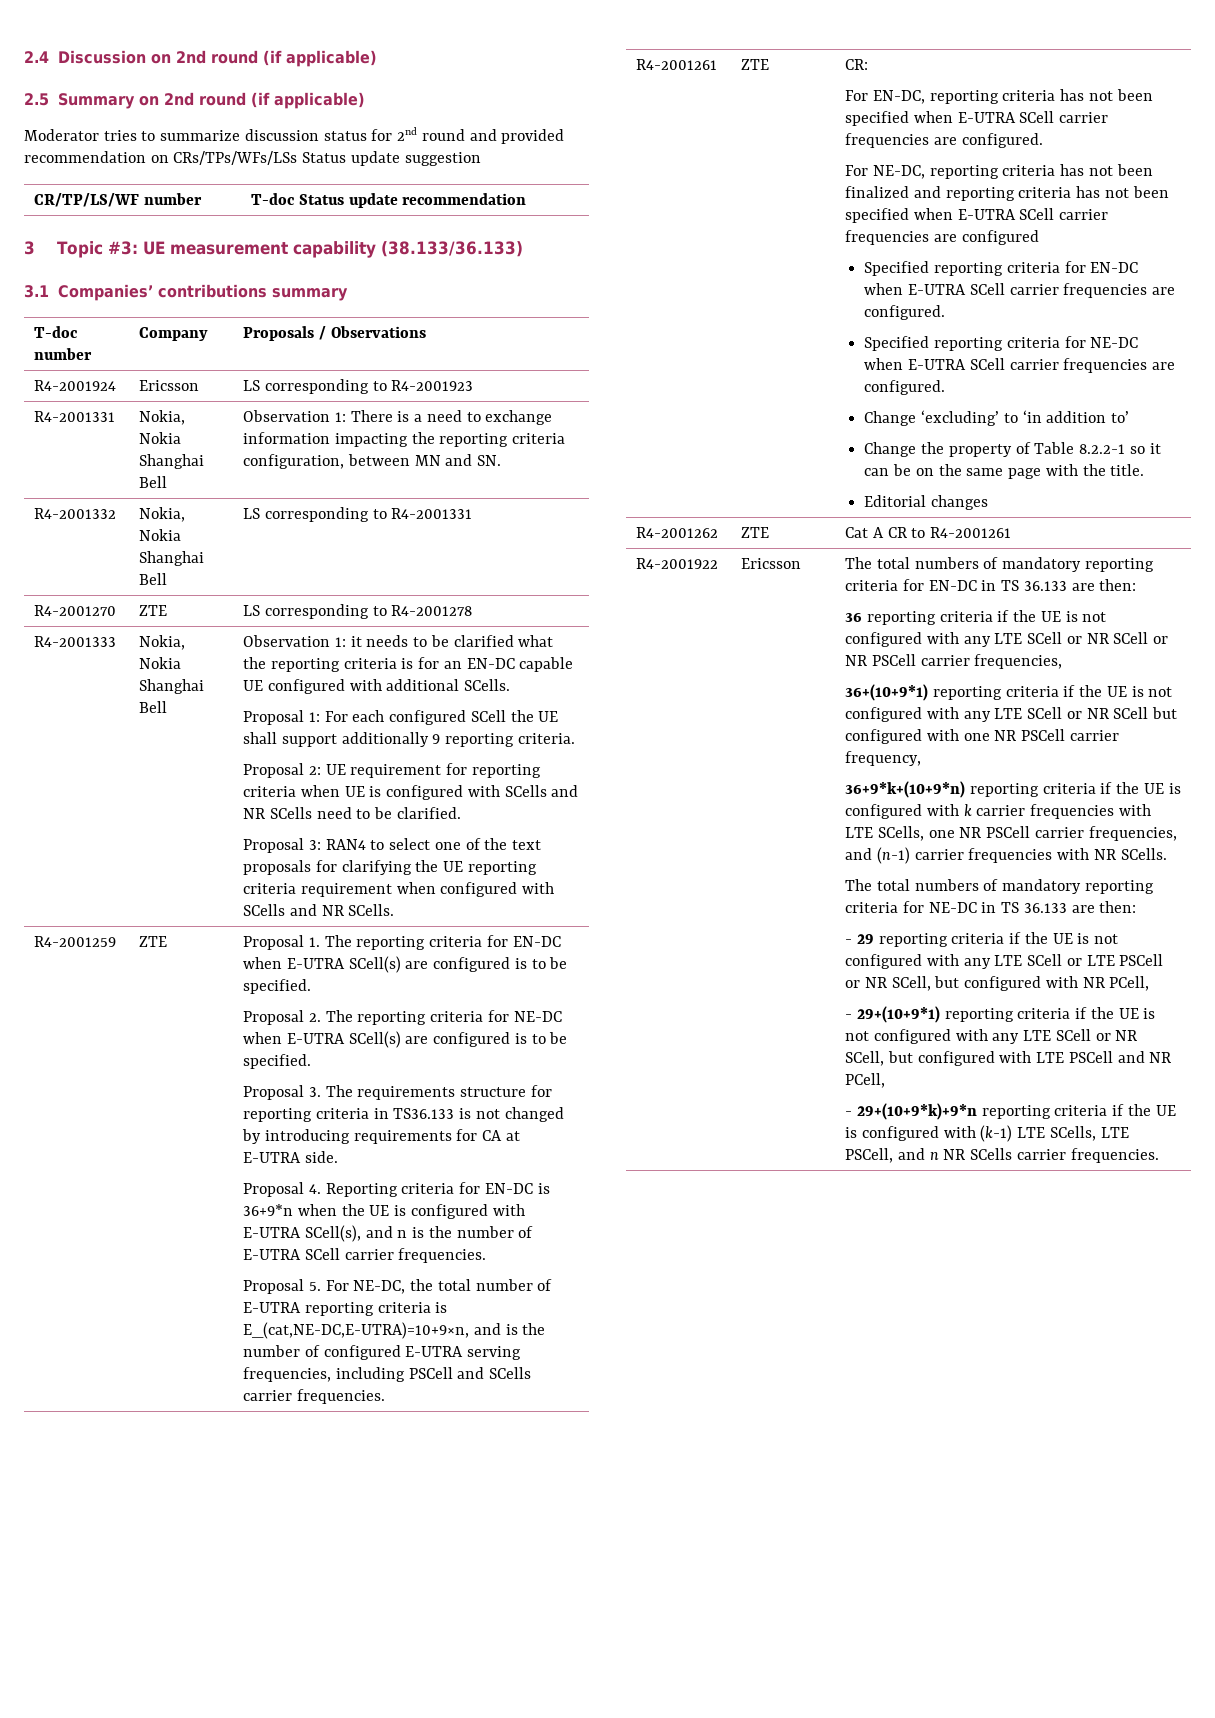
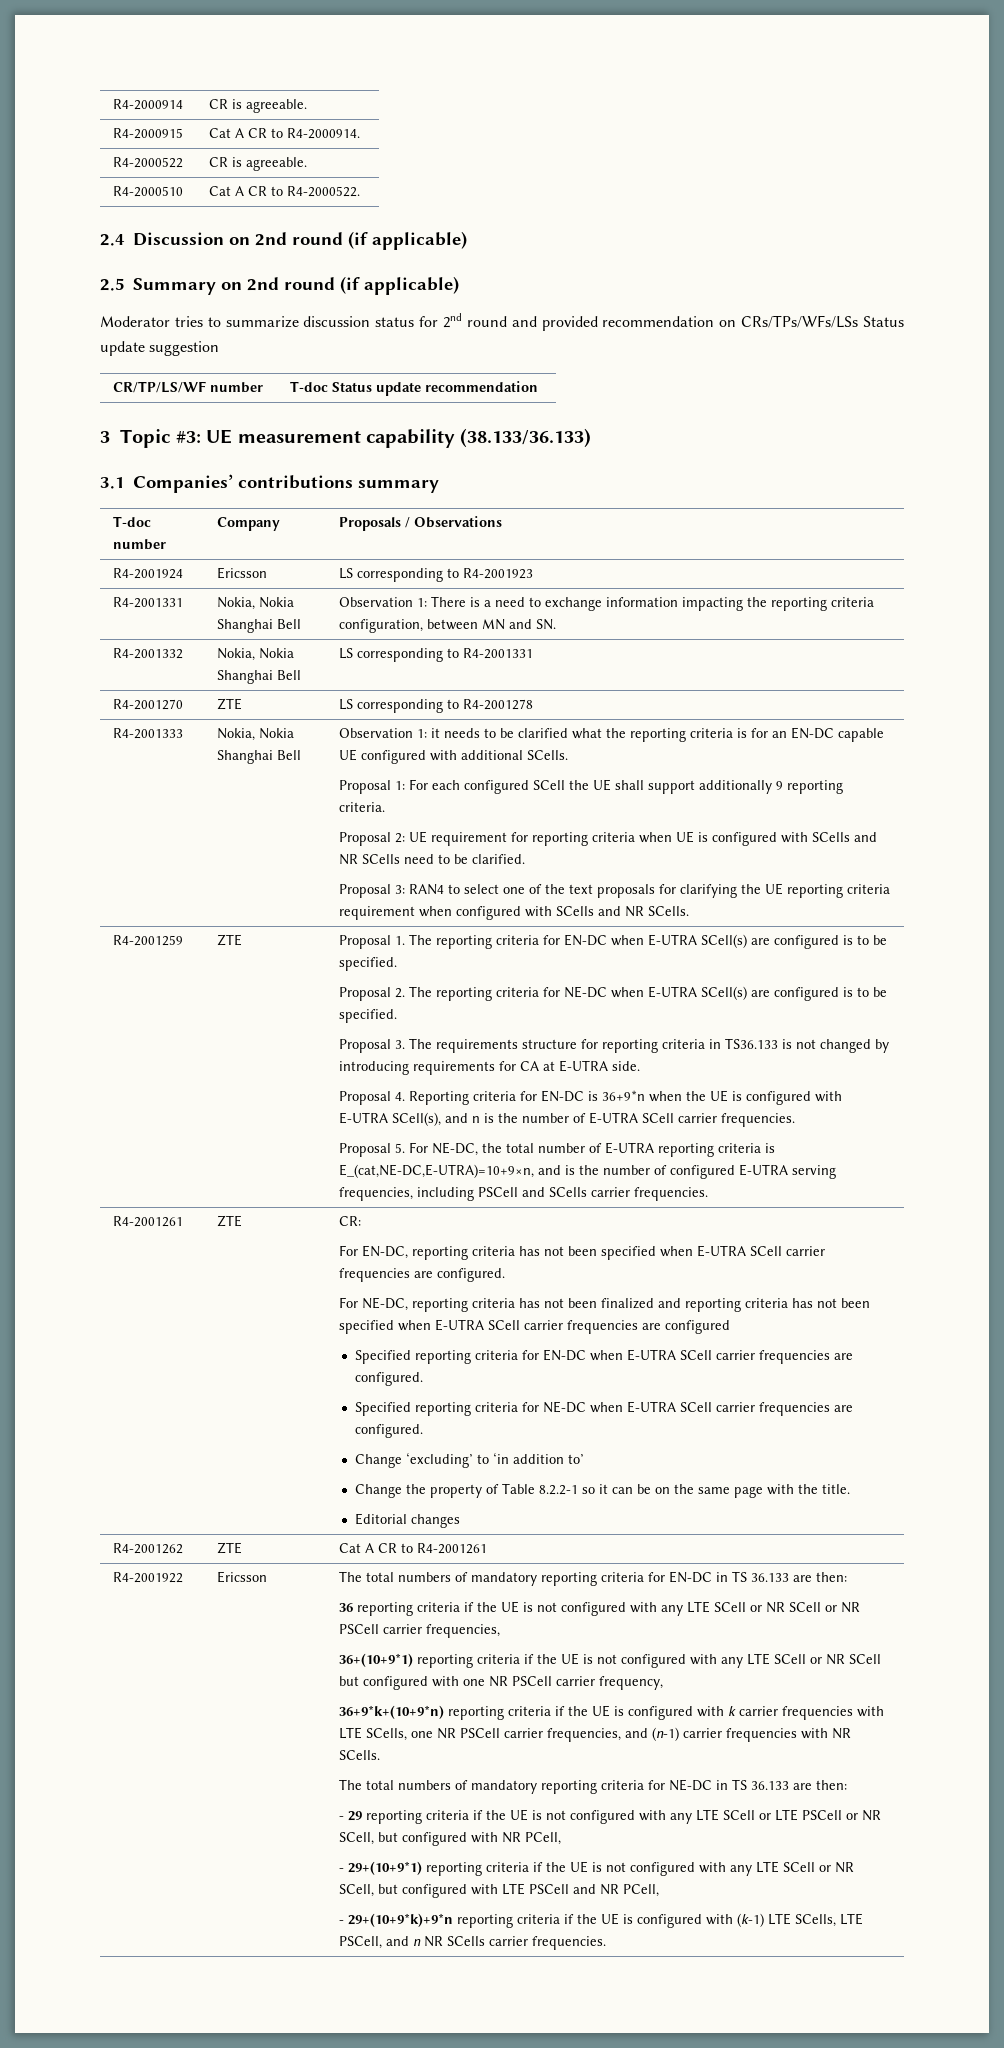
+ R4-2000914 | CR is agreeable.
+ R4-2000915 | Cat A CR to R4-2000914.
+ R4-2000522 | CR is agreeable.
+ R4-2000510 | Cat A CR to R4-2000522.

